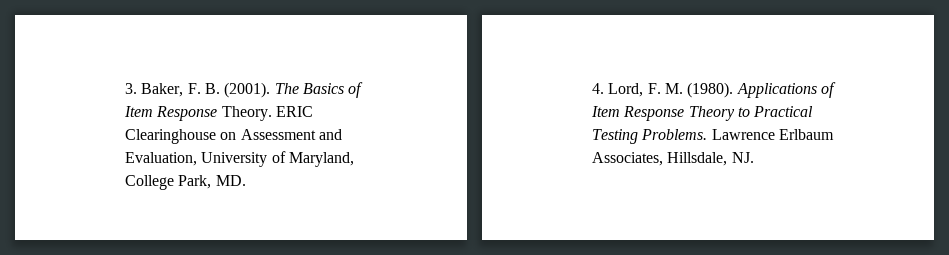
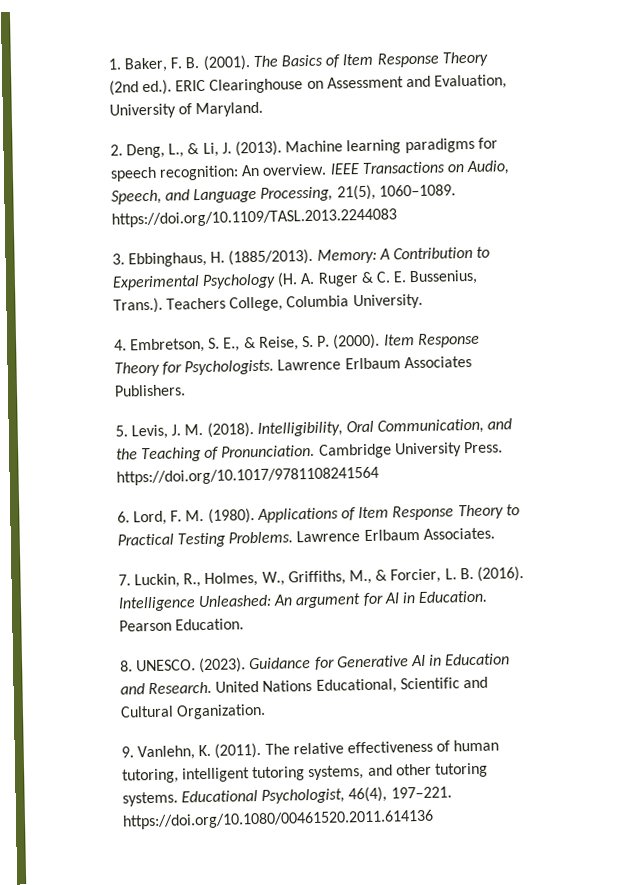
- 3. Baker, F. B. (2001).
+ 1. Baker, F. B. (2001).
- The Basics of Item Response Theory. ERIC Clearinghouse on Assessment and Evaluation, University of Maryland, College Park, MD.
- 4. Lord, F. M. (1980).
+ The Basics of Item Response Theory (2nd ed.). ERIC Clearinghouse on Assessment and Evaluation, University of Maryland.
+ 2. Deng, L., & Li, J. (2013). Machine learning paradigms for speech recognition: An overview. IEEE Transactions on Audio, Speech, and Language Processing, 21(5), 1060–1089. https://doi.org/10.1109/TASL.2013.2244083
+ 3. Ebbinghaus, H. (1885/2013). Memory: A Contribution to Experimental Psychology (H. A. Ruger & C. E. Bussenius, Trans.). Teachers College, Columbia University.
+ 4. Embretson, S. E., & Reise, S. P. (2000). Item Response Theory for Psychologists. Lawrence Erlbaum Associates Publishers.
+ 5. Levis, J. M. (2018). Intelligibility, Oral Communication, and the Teaching of Pronunciation. Cambridge University Press. https://doi.org/10.1017/9781108241564
+ 6. Lord, F. M. (1980).
- Lawrence Erlbaum Associates, Hillsdale, NJ.
+ Lawrence Erlbaum Associates.
+ 7. Luckin, R., Holmes, W., Griffiths, M., & Forcier, L. B. (2016). Intelligence Unleashed: An argument for AI in Education. Pearson Education.
+ 8. UNESCO. (2023). Guidance for Generative AI in Education and Research. United Nations Educational, Scientific and Cultural Organization.
+ 9. Vanlehn, K. (2011). The relative effectiveness of human tutoring, intelligent tutoring systems, and other tutoring systems. Educational Psychologist, 46(4), 197–221. https://doi.org/10.1080/00461520.2011.614136

